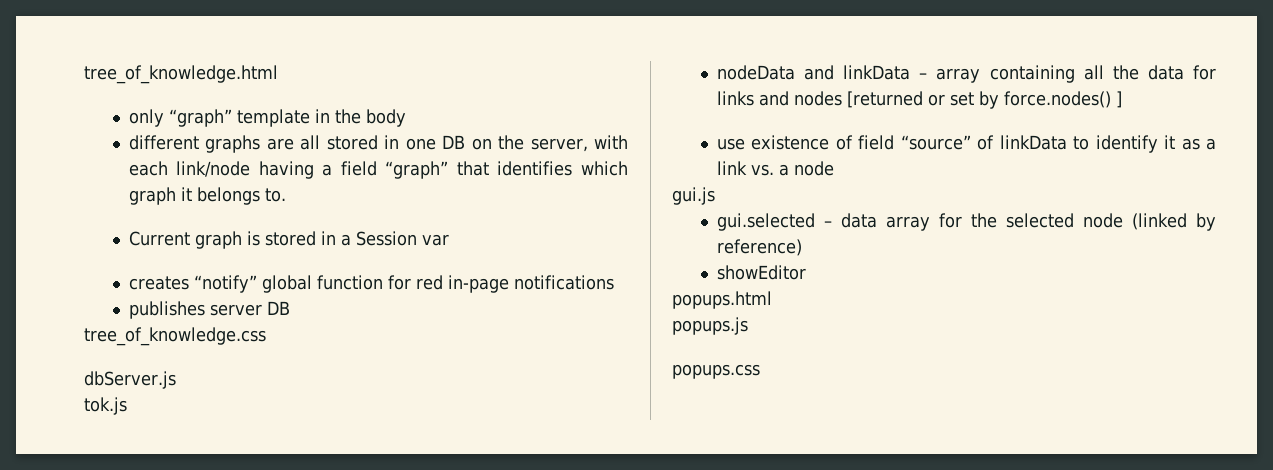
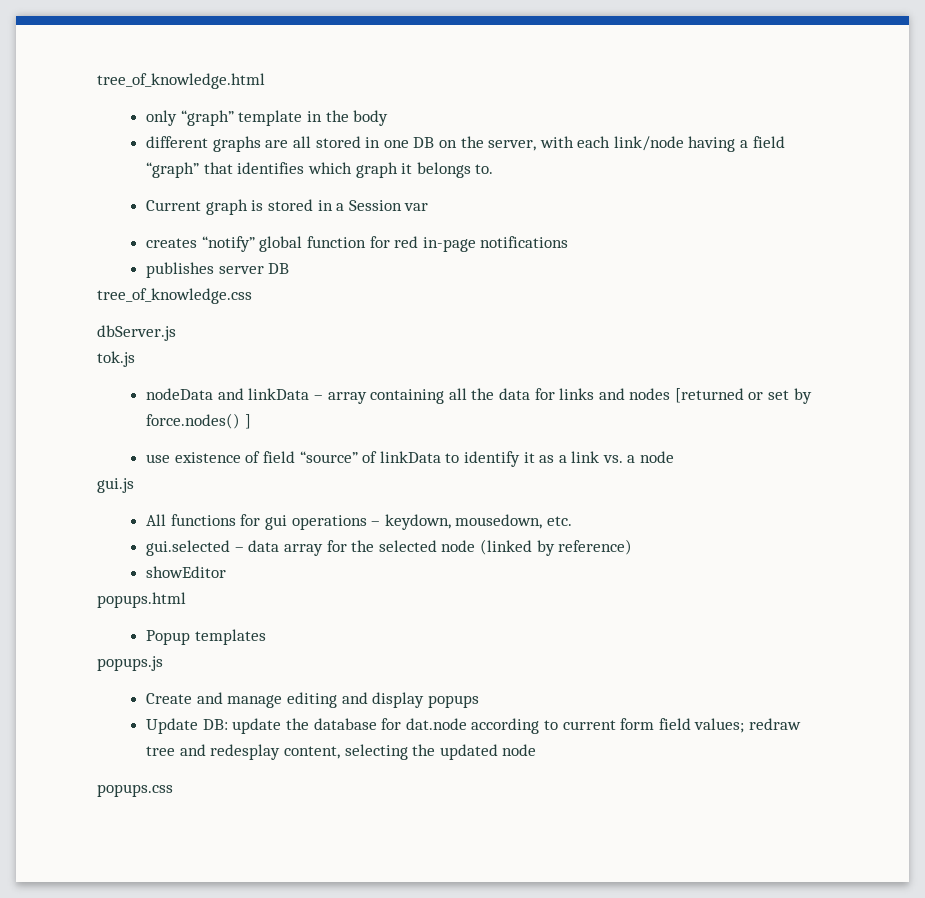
+ All functions for gui operations – keydown, mousedown, etc.
+ Popup templates
+ Create and manage editing and display popups
+ Update DB: update the database for dat.node according to current form field values; redraw tree and redesplay content, selecting the updated node

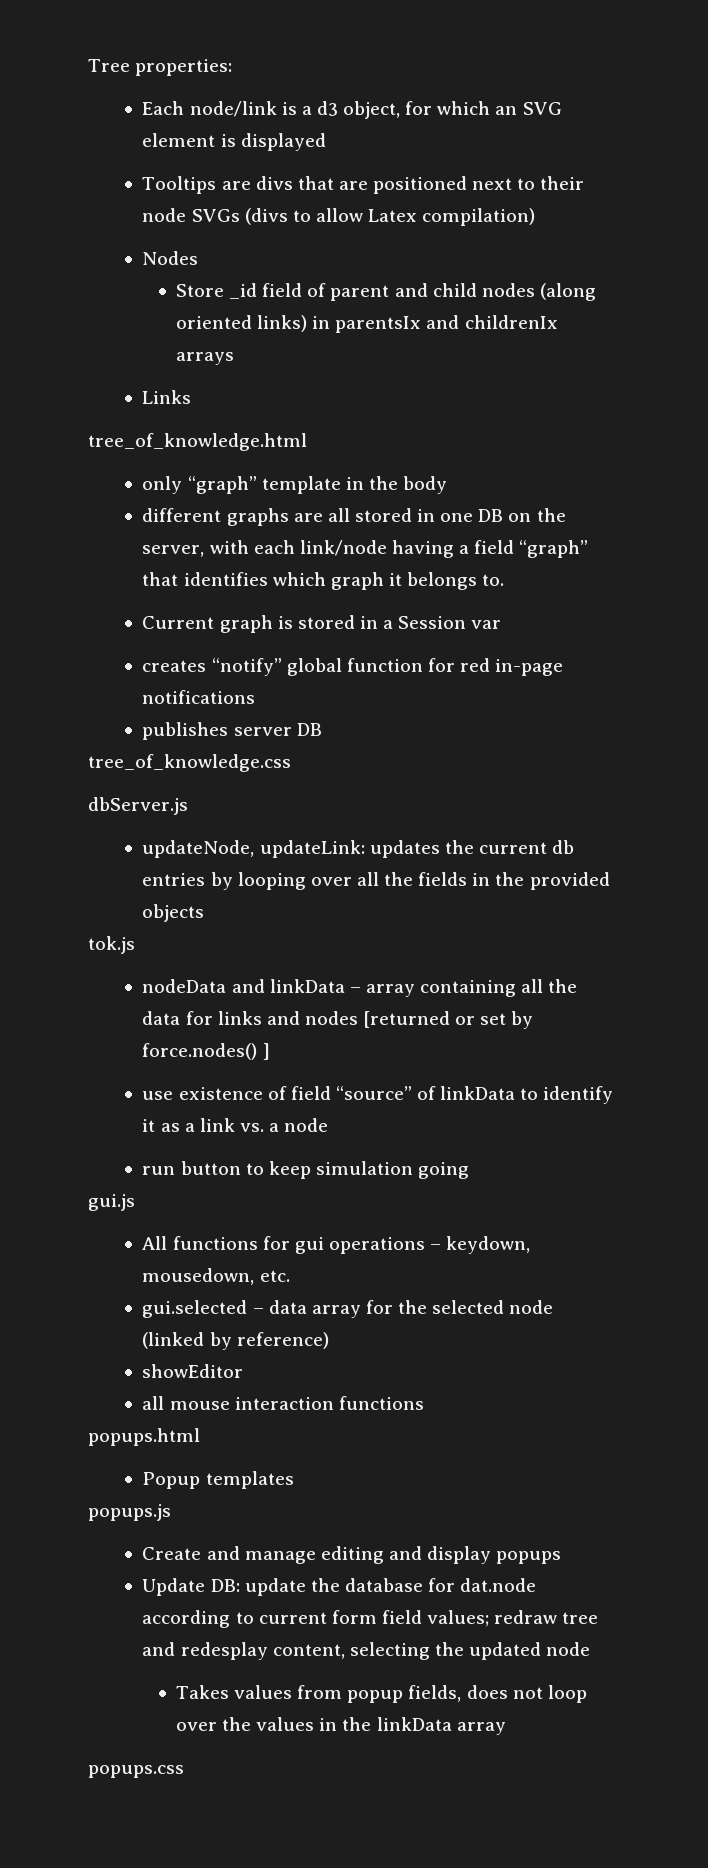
+ Tree properties:
+ Each node/link is a d3 object, for which an SVG element is displayed
+ Tooltips are divs that are positioned next to their node SVGs (divs to allow Latex compilation)
+ Nodes
+ Store _id field of parent and child nodes (along oriented links) in parentsIx and childrenIx arrays
+ Links
+ updateNode, updateLink: updates the current db entries by looping over all the fields in the provided objects
+ run button to keep simulation going
+ all mouse interaction functions
+ Takes values from popup fields, does not loop over the values in the linkData array

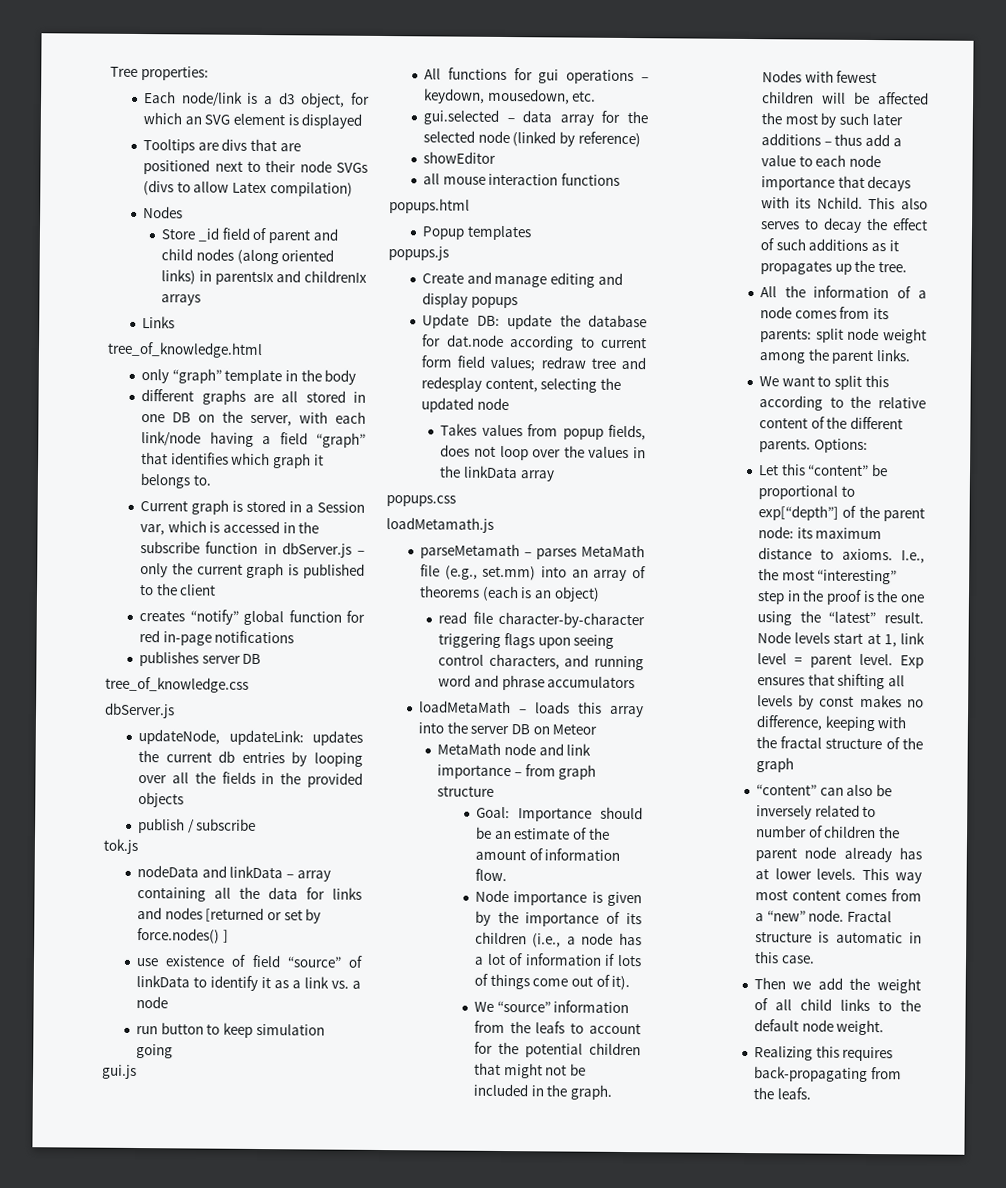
- Current graph is stored in a Session var
+ Current graph is stored in a Session var, which is accessed in the subscribe function in dbServer.js – only the current graph is published to the client
+ publish / subscribe
+ loadMetamath.js
+ parseMetamath – parses MetaMath file (e.g., set.mm) into an array of theorems (each is an object)
+ read file character-by-character triggering flags upon seeing control characters, and running word and phrase accumulators
+ loadMetaMath – loads this array into the server DB on Meteor
+ MetaMath node and link importance – from graph structure
+ Goal: Importance should be an estimate of the amount of information flow.
+ Node importance is given by the importance of its children (i.e., a node has a lot of information if lots of things come out of it).
+ We “source” information from the leafs to account for the potential children that might not be included in the graph. Nodes with fewest children will be affected the most by such later additions – thus add a value to each node importance that decays with its Nchild. This also serves to decay the effect of such additions as it propagates up the tree.
+ All the information of a node comes from its parents: split node weight among the parent links.
+ We want to split this according to the relative content of the different parents. Options:
+ Let this “content” be proportional to exp[“depth”] of the parent node: its maximum distance to axioms. I.e., the most “interesting” step in the proof is the one using the “latest” result. Node levels start at 1, link level = parent level. Exp ensures that shifting all levels by const makes no difference, keeping with the fractal structure of the graph
+ “content” can also be inversely related to number of children the parent node already has at lower levels. This way most content comes from a “new” node. Fractal structure is automatic in this case.
+ Then we add the weight of all child links to the default node weight.
+ Realizing this requires back-propagating from the leafs.

